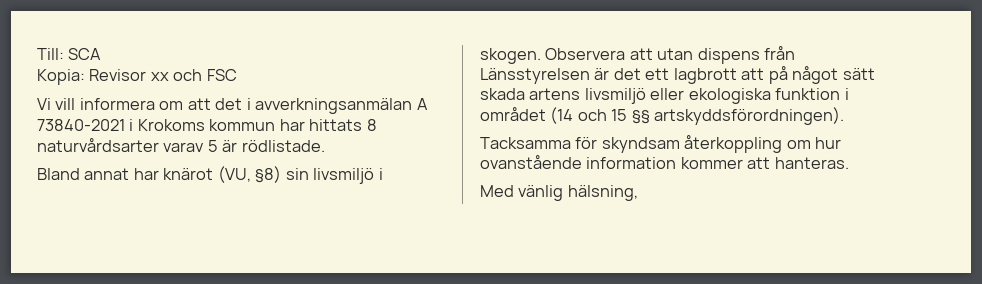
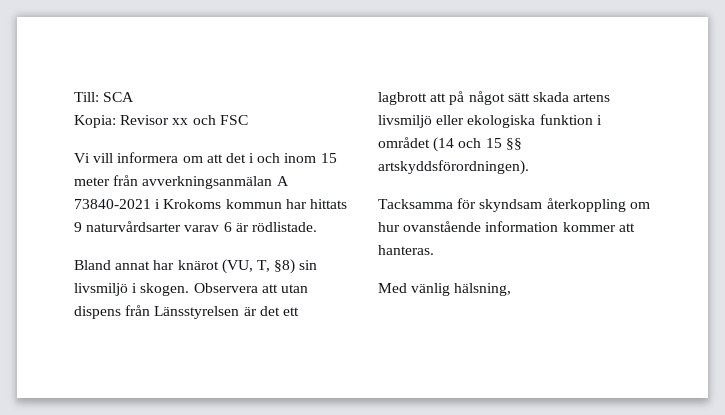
- Vi vill informera om att det i avverkningsanmälan A 73840-2021 i Krokoms kommun har hittats 8 naturvårdsarter varav 5 är rödlistade.
+ Vi vill informera om att det i och inom 15 meter från avverkningsanmälan A 73840-2021 i Krokoms kommun har hittats 9 naturvårdsarter varav 6 är rödlistade.
- Bland annat har knärot (VU, §8) sin livsmiljö i skogen.
+ Bland annat har knärot (VU, T, §8) sin livsmiljö i skogen.

